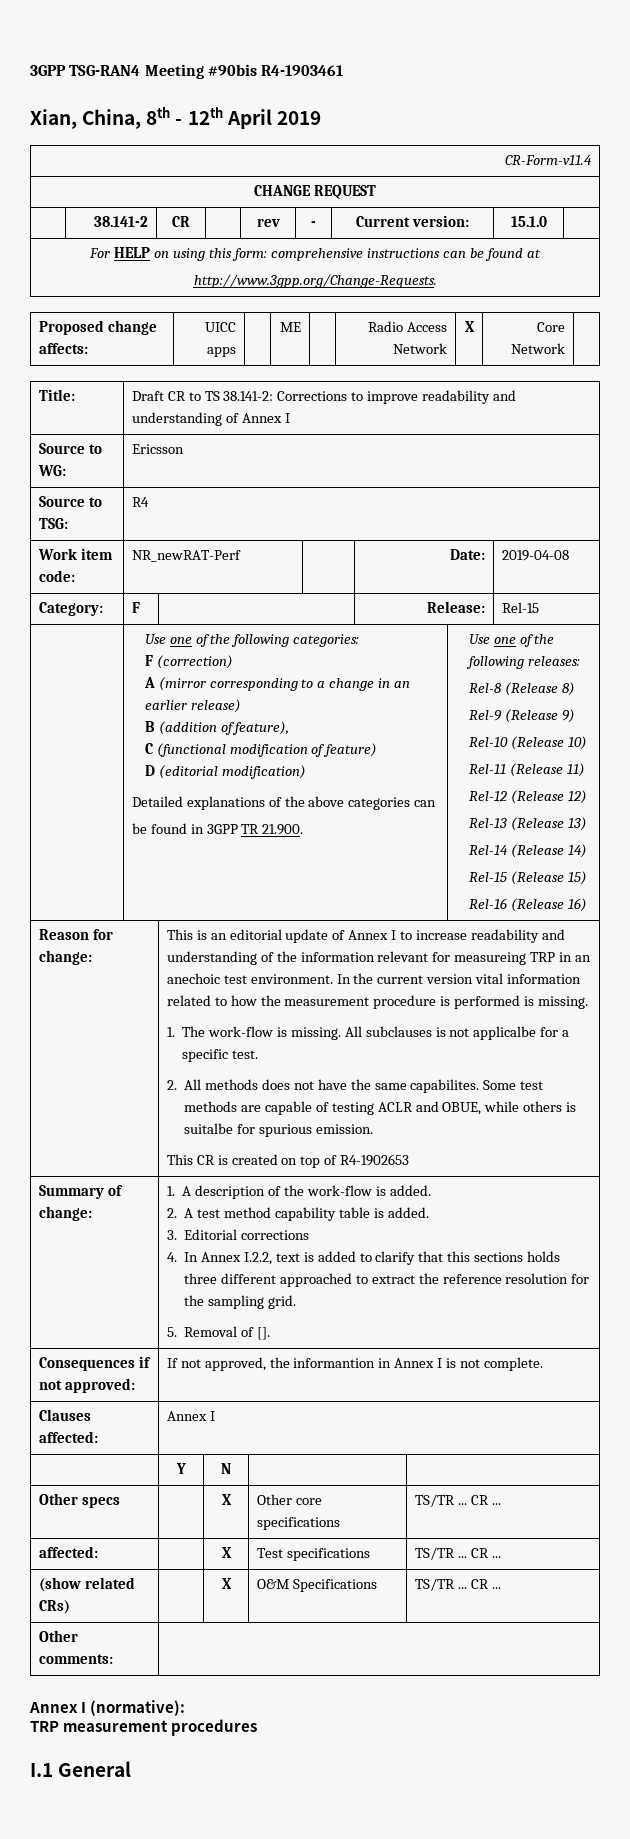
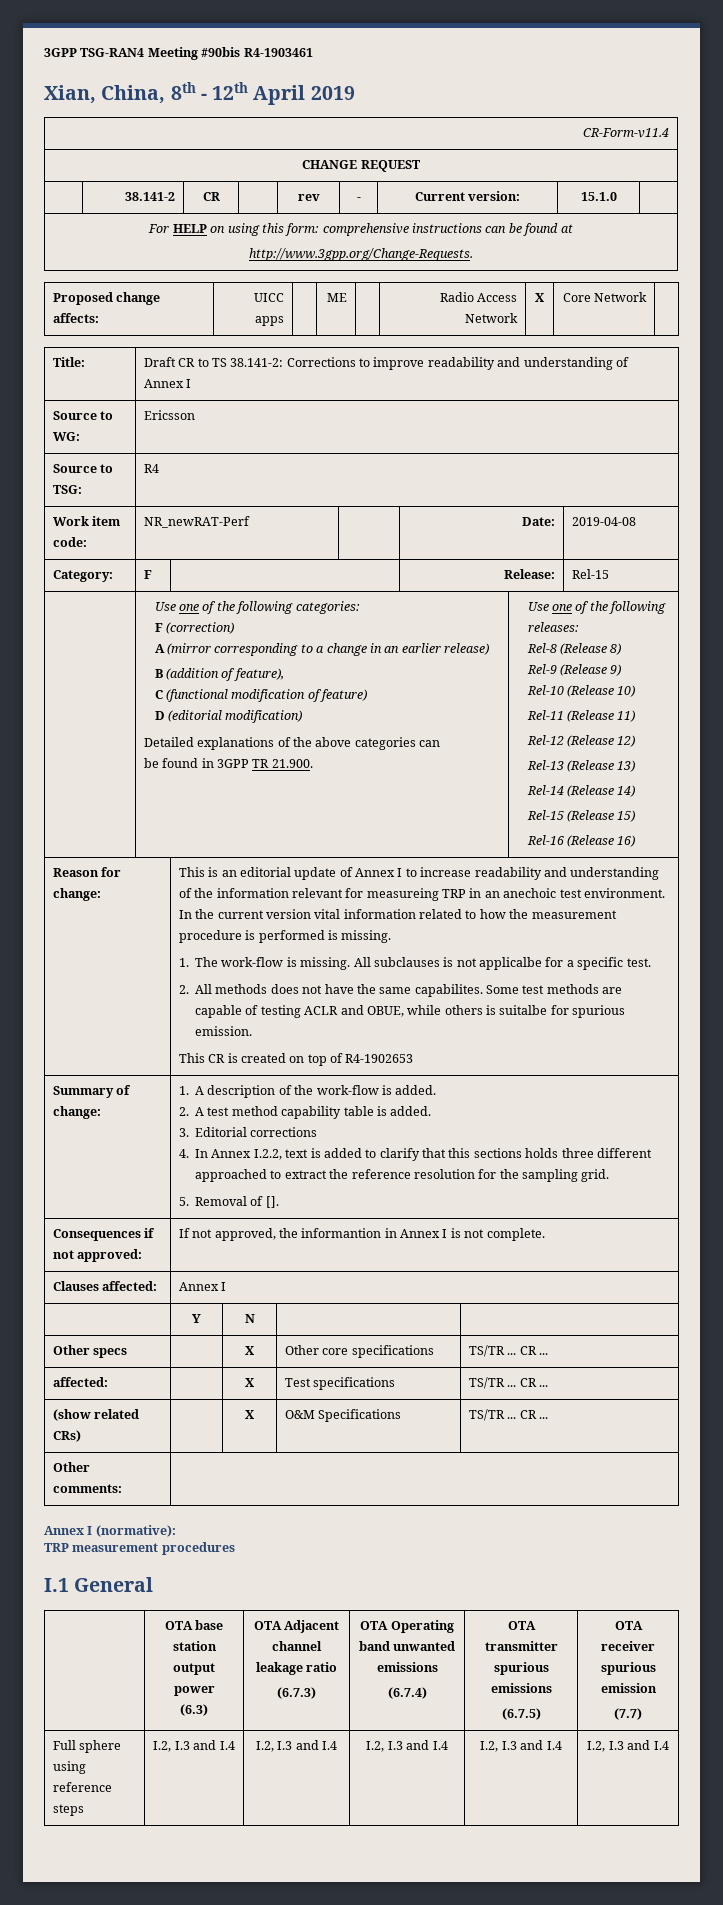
+ | OTA base station output power
+ (6.3) | OTA Adjacent channel leakage ratio
+ (6.7.3) | OTA Operating band unwanted emissions
+ (6.7.4) | OTA transmitter spurious emissions
+ (6.7.5) | OTA receiver spurious emission
+ (7.7)
+ Full sphere using reference steps | I.2, I.3 and I.4 | I.2, I.3 and I.4 | I.2, I.3 and I.4 | I.2, I.3 and I.4 | I.2, I.3 and I.4

